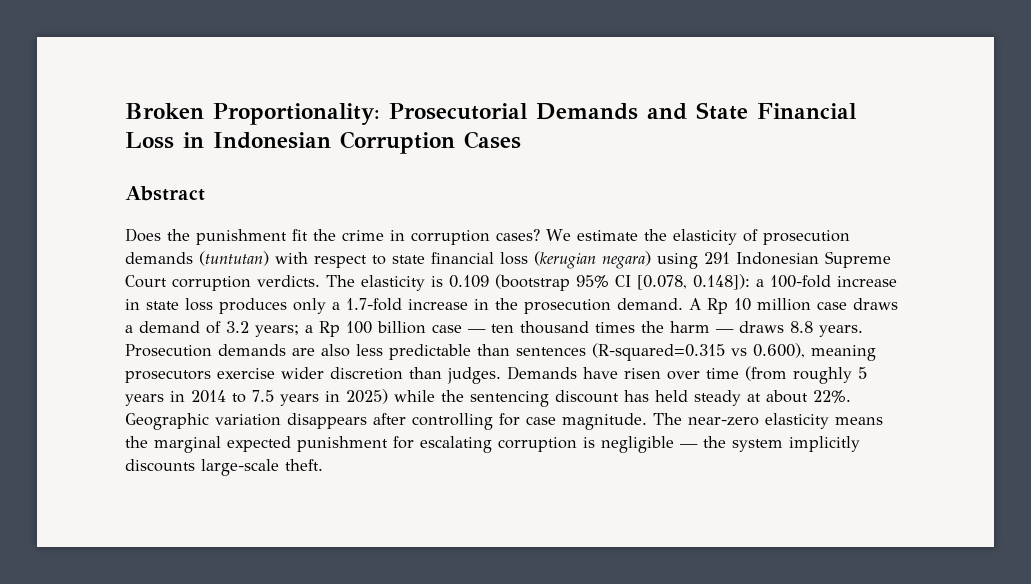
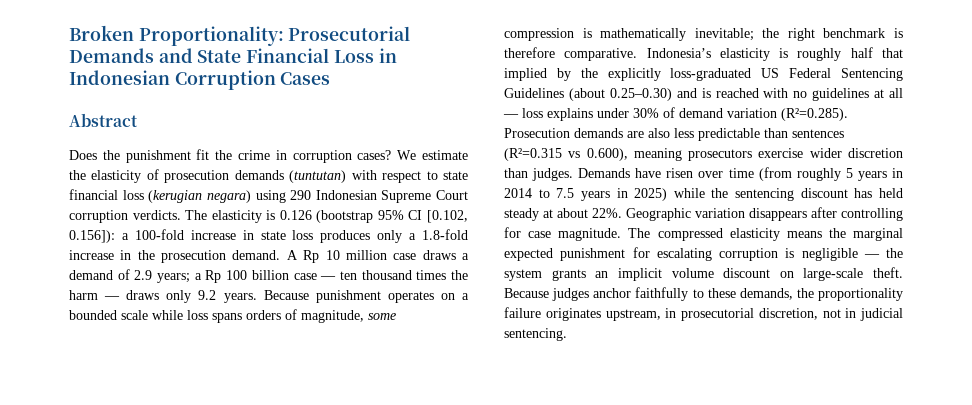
- We estimate the elasticity of prosecution demands (tuntutan) with respect to state financial loss (kerugian negara) using 291 Indonesian Supreme Court corruption verdicts.
+ We estimate the elasticity of prosecution demands (tuntutan) with respect to state financial loss (kerugian negara) using 290 Indonesian Supreme Court corruption verdicts.
- The elasticity is 0.109 (bootstrap 95% CI [0.078, 0.148]): a 100-fold increase in state loss produces only a 1.7-fold increase in the prosecution demand.
+ The elasticity is 0.126 (bootstrap 95% CI [0.102, 0.156]): a 100-fold increase in state loss produces only a 1.8-fold increase in the prosecution demand.
- A Rp 10 million case draws a demand of 3.2 years; a Rp 100 billion case — ten thousand times the harm — draws 8.8 years. Prosecution demands are also less predictable than sentences (R-squared=0.315 vs 0.600), meaning prosecutors exercise wider discretion than judges.
+ A Rp 10 million case draws a demand of 2.9 years; a Rp 100 billion case — ten thousand times the harm — draws only 9.2 years. Because punishment operates on a bounded scale while loss spans orders of magnitude, some compression is mathematically inevitable; the right benchmark is therefore comparative. Indonesia’s elasticity is roughly half that implied by the explicitly loss-graduated US Federal Sentencing Guidelines (about 0.25–0.30) and is reached with no guidelines at all — loss explains under 30% of demand variation (R²=0.285). Prosecution demands are also less predictable than sentences (R²=0.315 vs 0.600), meaning prosecutors exercise wider discretion than judges.
- The near-zero elasticity means the marginal expected punishment for escalating corruption is negligible — the system implicitly discounts large-scale theft.
+ The compressed elasticity means the marginal expected punishment for escalating corruption is negligible — the system grants an implicit volume discount on large-scale theft. Because judges anchor faithfully to these demands, the proportionality failure originates upstream, in prosecutorial discretion, not in judicial sentencing.

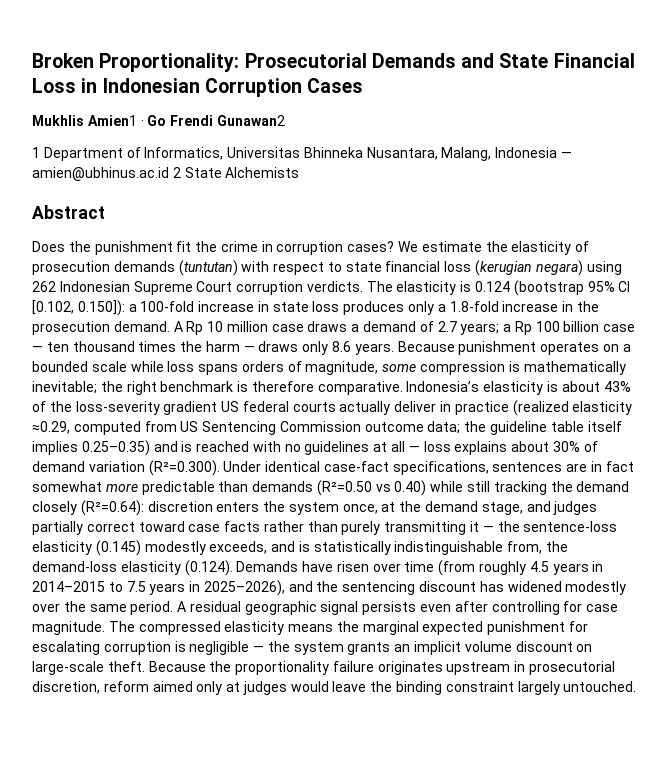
+ Mukhlis Amien1 · Go Frendi Gunawan2
+ 1 Department of Informatics, Universitas Bhinneka Nusantara, Malang, Indonesia — amien@ubhinus.ac.id 2 State Alchemists
- We estimate the elasticity of prosecution demands (tuntutan) with respect to state financial loss (kerugian negara) using 290 Indonesian Supreme Court corruption verdicts.
+ We estimate the elasticity of prosecution demands (tuntutan) with respect to state financial loss (kerugian negara) using 262 Indonesian Supreme Court corruption verdicts.
- The elasticity is 0.126 (bootstrap 95% CI [0.102, 0.156]): a 100-fold increase in state loss produces only a 1.8-fold increase in the prosecution demand.
+ The elasticity is 0.124 (bootstrap 95% CI [0.102, 0.150]): a 100-fold increase in state loss produces only a 1.8-fold increase in the prosecution demand.
- A Rp 10 million case draws a demand of 2.9 years; a Rp 100 billion case — ten thousand times the harm — draws only 9.2 years.
+ A Rp 10 million case draws a demand of 2.7 years; a Rp 100 billion case — ten thousand times the harm — draws only 8.6 years.
- Indonesia’s elasticity is roughly half that implied by the explicitly loss-graduated US Federal Sentencing Guidelines (about 0.25–0.30) and is reached with no guidelines at all — loss explains under 30% of demand variation (R²=0.285). Prosecution demands are also less predictable than sentences (R²=0.315 vs 0.600), meaning prosecutors exercise wider discretion than judges. Demands have risen over time (from roughly 5 years in 2014 to 7.5 years in 2025) while the sentencing discount has held steady at about 22%. Geographic variation disappears after controlling for case magnitude.
+ Indonesia’s elasticity is about 43% of the loss-severity gradient US federal courts actually deliver in practice (realized elasticity ≈0.29, computed from US Sentencing Commission outcome data; the guideline table itself implies 0.25–0.35) and is reached with no guidelines at all — loss explains about 30% of demand variation (R²=0.300). Under identical case-fact specifications, sentences are in fact somewhat more predictable than demands (R²=0.50 vs 0.40) while still tracking the demand closely (R²=0.64): discretion enters the system once, at the demand stage, and judges partially correct toward case facts rather than purely transmitting it — the sentence-loss elasticity (0.145) modestly exceeds, and is statistically indistinguishable from, the demand-loss elasticity (0.124). Demands have risen over time (from roughly 4.5 years in 2014–2015 to 7.5 years in 2025–2026), and the sentencing discount has widened modestly over the same period. A residual geographic signal persists even after controlling for case magnitude.
- Because judges anchor faithfully to these demands, the proportionality failure originates upstream, in prosecutorial discretion, not in judicial sentencing.
+ Because the proportionality failure originates upstream in prosecutorial discretion, reform aimed only at judges would leave the binding constraint largely untouched.

